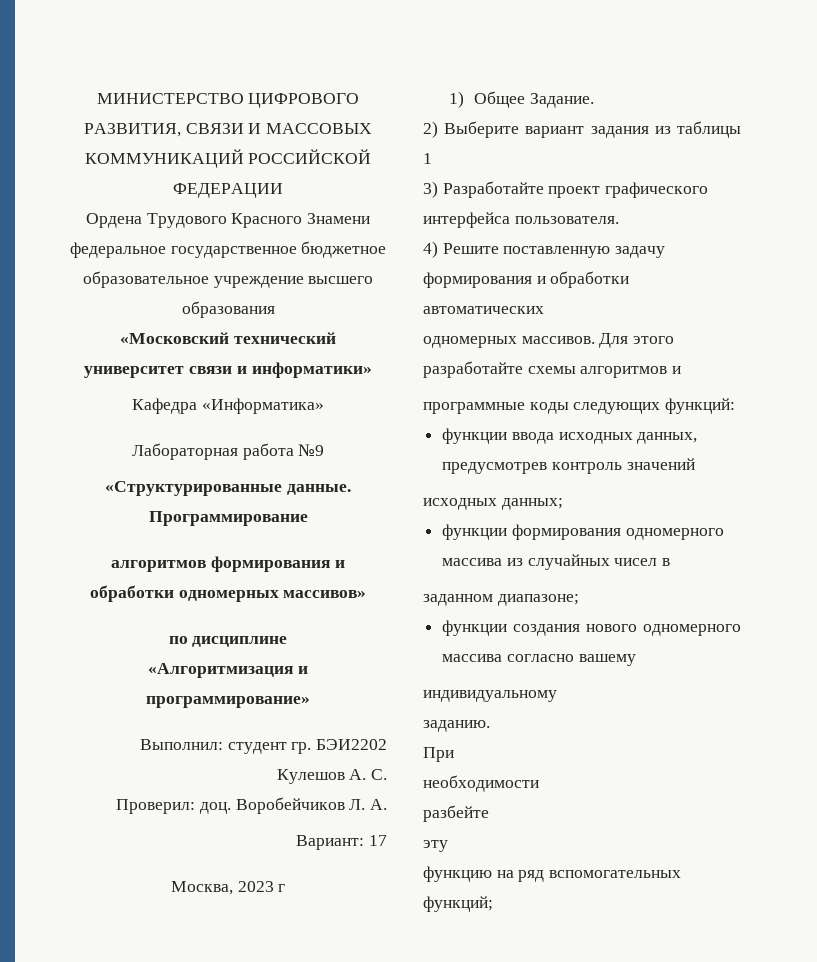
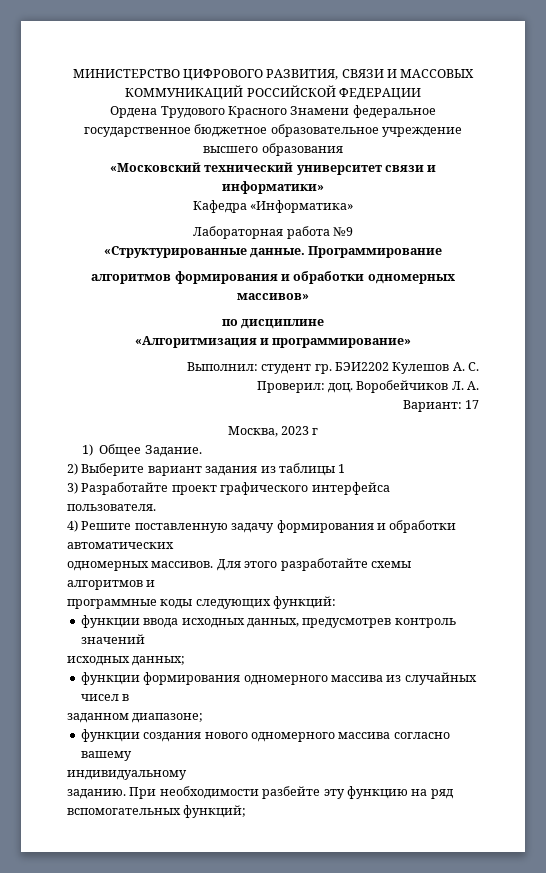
- заданию.
- При
- необходимости
- разбейте
- эту
- функцию на ряд вспомогательных функций;
+ заданию. При необходимости разбейте эту функцию на ряд вспомогательных функций;

